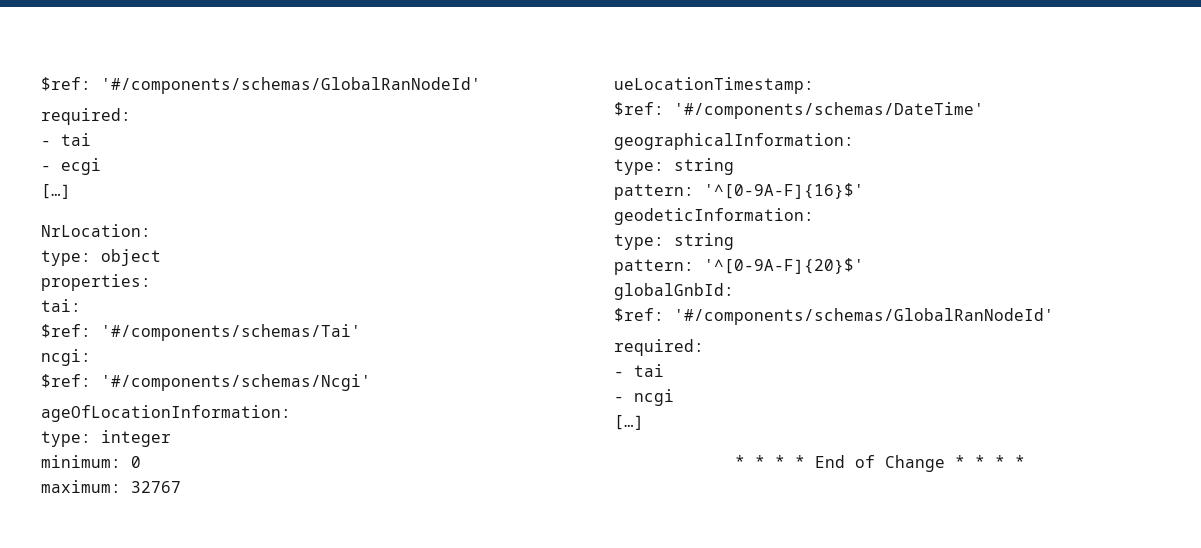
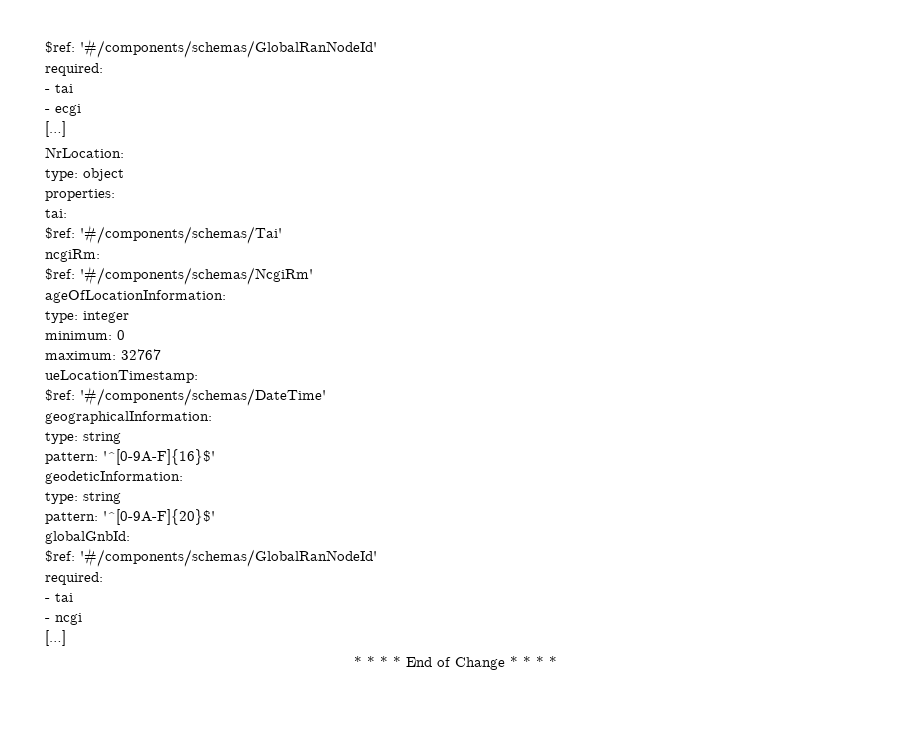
- ncgi:
- $ref: '#/components/schemas/Ncgi'
+ ncgiRm:
+ $ref: '#/components/schemas/NcgiRm'

